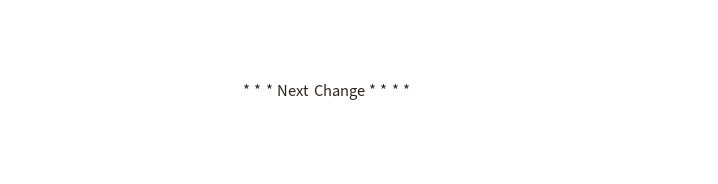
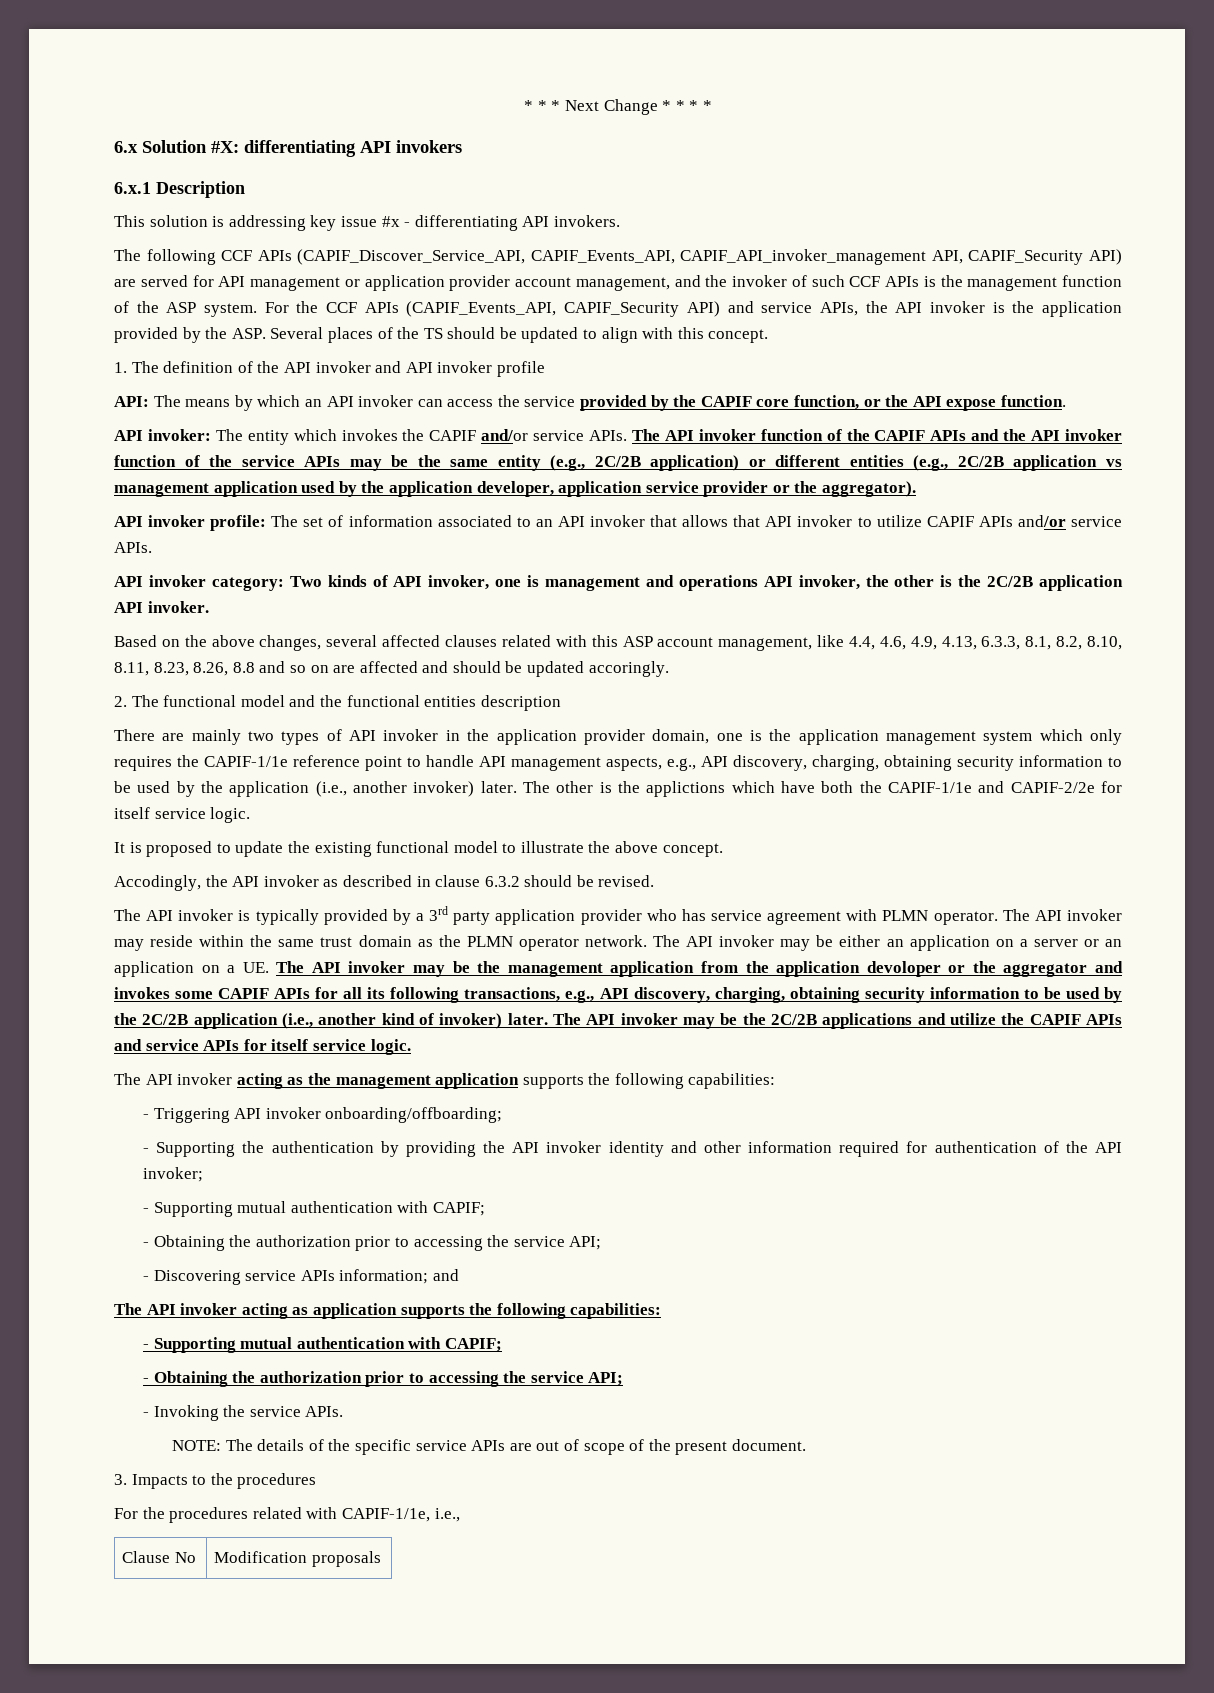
+ 6.x Solution #X: differentiating API invokers
+ 6.x.1 Description
+ This solution is addressing key issue #x - differentiating API invokers.
+ The following CCF APIs (CAPIF_Discover_Service_API, CAPIF_Events_API, CAPIF_API_invoker_management API, CAPIF_Security API) are served for API management or application provider account management, and the invoker of such CCF APIs is the management function of the ASP system. For the CCF APIs (CAPIF_Events_API, CAPIF_Security API) and service APIs, the API invoker is the application provided by the ASP. Several places of the TS should be updated to align with this concept.
+ 1. The definition of the API invoker and API invoker profile
+ API: The means by which an API invoker can access the service provided by the CAPIF core function, or the API expose function.
+ API invoker: The entity which invokes the CAPIF and/or service APIs. The API invoker function of the CAPIF APIs and the API invoker function of the service APIs may be the same entity (e.g., 2C/2B application) or different entities (e.g., 2C/2B application vs management application used by the application developer, application service provider or the aggregator).
+ API invoker profile: The set of information associated to an API invoker that allows that API invoker to utilize CAPIF APIs and/or service APIs.
+ API invoker category: Two kinds of API invoker, one is management and operations API invoker, the other is the 2C/2B application API invoker.
+ Based on the above changes, several affected clauses related with this ASP account management, like 4.4, 4.6, 4.9, 4.13, 6.3.3, 8.1, 8.2, 8.10, 8.11, 8.23, 8.26, 8.8 and so on are affected and should be updated accoringly.
+ 2. The functional model and the functional entities description
+ There are mainly two types of API invoker in the application provider domain, one is the application management system which only requires the CAPIF-1/1e reference point to handle API management aspects, e.g., API discovery, charging, obtaining security information to be used by the application (i.e., another invoker) later. The other is the applictions which have both the CAPIF-1/1e and CAPIF-2/2e for itself service logic.
+ It is proposed to update the existing functional model to illustrate the above concept.
+ Accodingly, the API invoker as described in clause 6.3.2 should be revised.
+ The API invoker is typically provided by a 3rd party application provider who has service agreement with PLMN operator. The API invoker may reside within the same trust domain as the PLMN operator network. The API invoker may be either an application on a server or an application on a UE. The API invoker may be the management application from the application devoloper or the aggregator and invokes some CAPIF APIs for all its following transactions, e.g., API discovery, charging, obtaining security information to be used by the 2C/2B application (i.e., another kind of invoker) later. The API invoker may be the 2C/2B applications and utilize the CAPIF APIs and service APIs for itself service logic.
+ The API invoker acting as the management application supports the following capabilities:
+ - Triggering API invoker onboarding/offboarding;
+ - Supporting the authentication by providing the API invoker identity and other information required for authentication of the API invoker;
+ - Supporting mutual authentication with CAPIF;
+ - Obtaining the authorization prior to accessing the service API;
+ - Discovering service APIs information; and
+ The API invoker acting as application supports the following capabilities:
+ - Supporting mutual authentication with CAPIF;
+ - Obtaining the authorization prior to accessing the service API;
+ - Invoking the service APIs.
+ NOTE: The details of the specific service APIs are out of scope of the present document.
+ 3. Impacts to the procedures
+ For the procedures related with CAPIF-1/1e, i.e.,
+ Clause No | Modification proposals

